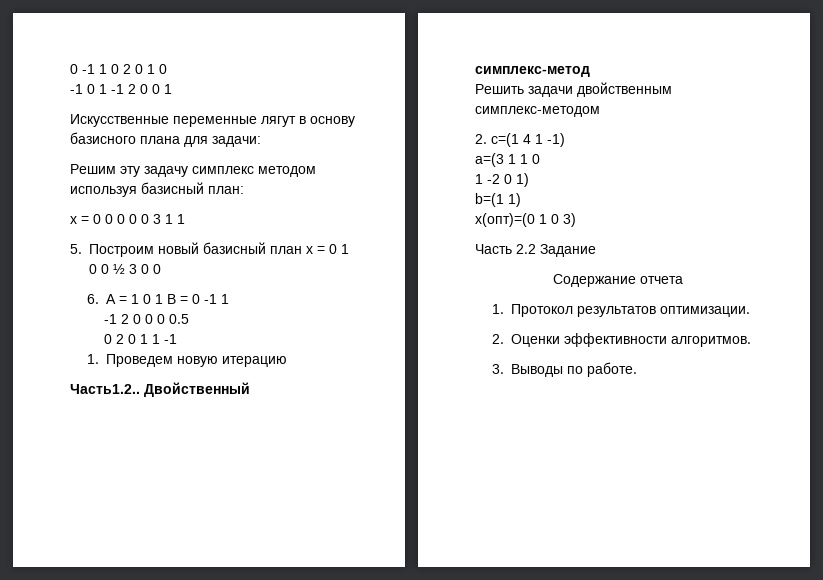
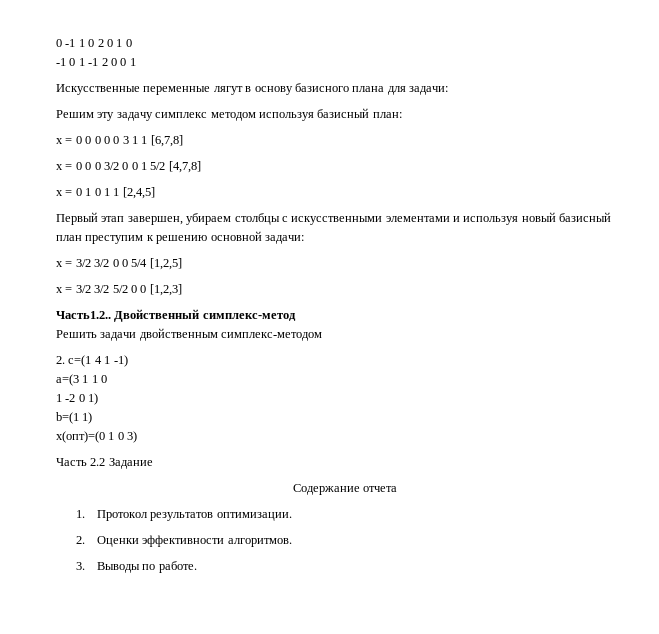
- x = 0 0 0 0 0 3 1 1
- 5. Построим новый базисный план x = 0 1 0 0 ½ 3 0 0
- 6. A = 1 0 1 B = 0 -1 1
- -1 2 0 0 0 0.5
- 0 2 0 1 1 -1
- 1. Проведем новую итерацию
+ x = 0 0 0 0 0 3 1 1 [6,7,8]
+ x = 0 0 0 3/2 0 0 1 5/2 [4,7,8]
+ x = 0 1 0 1 1 [2,4,5]
+ Первый этап завершен, убираем столбцы с искусственными элементами и используя новый базисный план преступим к решению основной задачи:
+ x = 3/2 3/2 0 0 5/4 [1,2,5]
+ x = 3/2 3/2 5/2 0 0 [1,2,3]

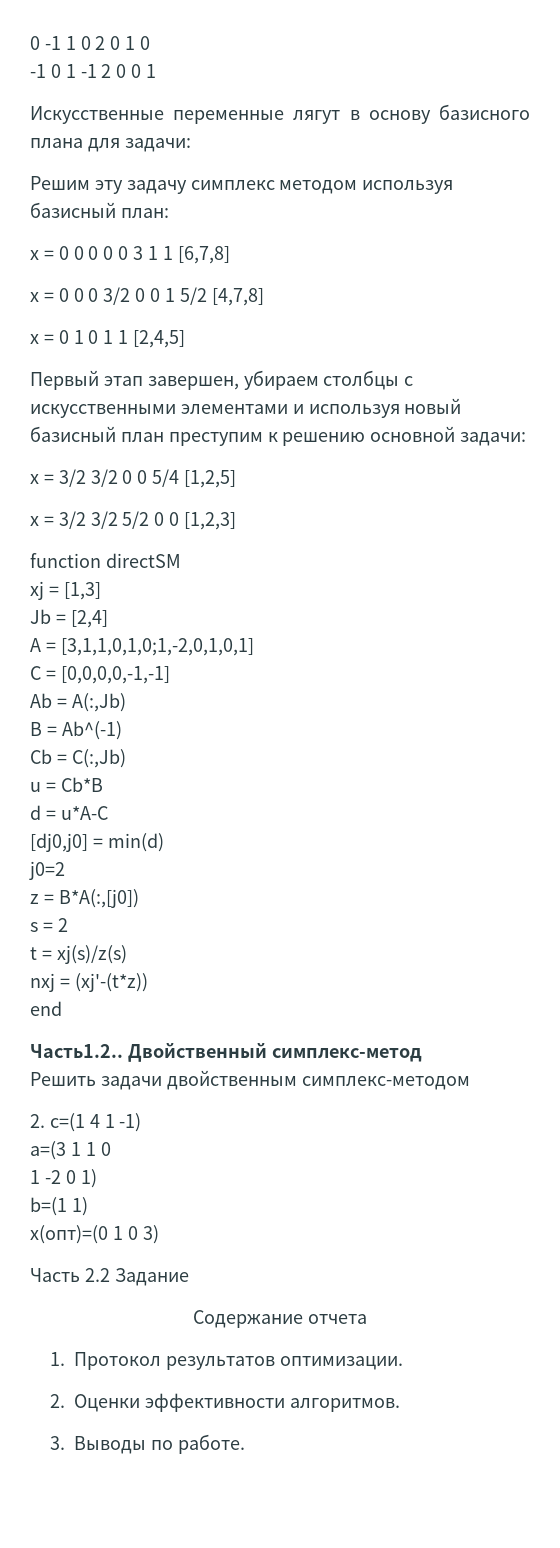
+ function directSM
+ xj = [1,3]
+ Jb = [2,4]
+ A = [3,1,1,0,1,0;1,-2,0,1,0,1]
+ C = [0,0,0,0,-1,-1]
+ Ab = A(:,Jb)
+ B = Ab^(-1)
+ Cb = C(:,Jb)
+ u = Cb*B
+ d = u*A-C
+ [dj0,j0] = min(d)
+ j0=2
+ z = B*A(:,[j0])
+ s = 2
+ t = xj(s)/z(s)
+ nxj = (xj'-(t*z))
+ end

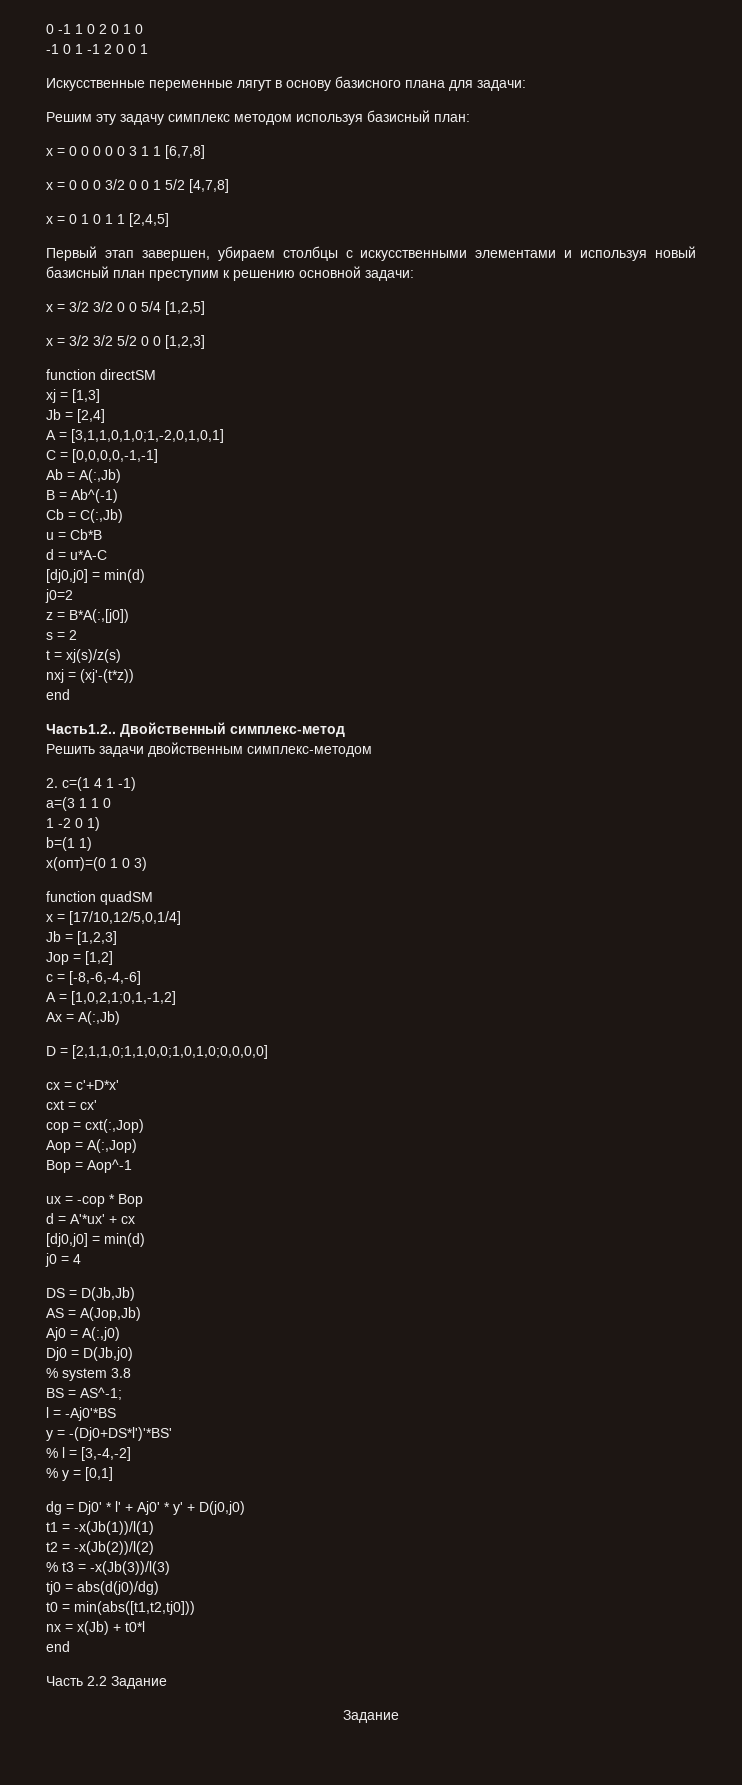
+ function quadSM
+ x = [17/10,12/5,0,1/4]
+ Jb = [1,2,3]
+ Jop = [1,2]
+ c = [-8,-6,-4,-6]
+ A = [1,0,2,1;0,1,-1,2]
+ Ax = A(:,Jb)
+ D = [2,1,1,0;1,1,0,0;1,0,1,0;0,0,0,0]
+ cx = c'+D*x'
+ cxt = cx'
+ cop = cxt(:,Jop)
+ Aop = A(:,Jop)
+ Bop = Aop^-1
+ ux = -cop * Bop
+ d = A'*ux' + cx
+ [dj0,j0] = min(d)
+ j0 = 4
+ DS = D(Jb,Jb)
+ AS = A(Jop,Jb)
+ Aj0 = A(:,j0)
+ Dj0 = D(Jb,j0)
+ % system 3.8
+ BS = AS^-1;
+ l = -Aj0'*BS
+ y = -(Dj0+DS*l')'*BS'
+ % l = [3,-4,-2]
+ % y = [0,1]
+ dg = Dj0' * l' + Aj0' * y' + D(j0,j0)
+ t1 = -x(Jb(1))/l(1)
+ t2 = -x(Jb(2))/l(2)
+ % t3 = -x(Jb(3))/l(3)
+ tj0 = abs(d(j0)/dg)
+ t0 = min(abs([t1,t2,tj0]))
+ nx = x(Jb) + t0*l
+ end
  Часть 2.2 Задание
- Содержание отчета
- 1. Протокол результатов оптимизации.
- 2. Оценки эффективности алгоритмов.
- 3. Выводы по работе.
+ Задание

